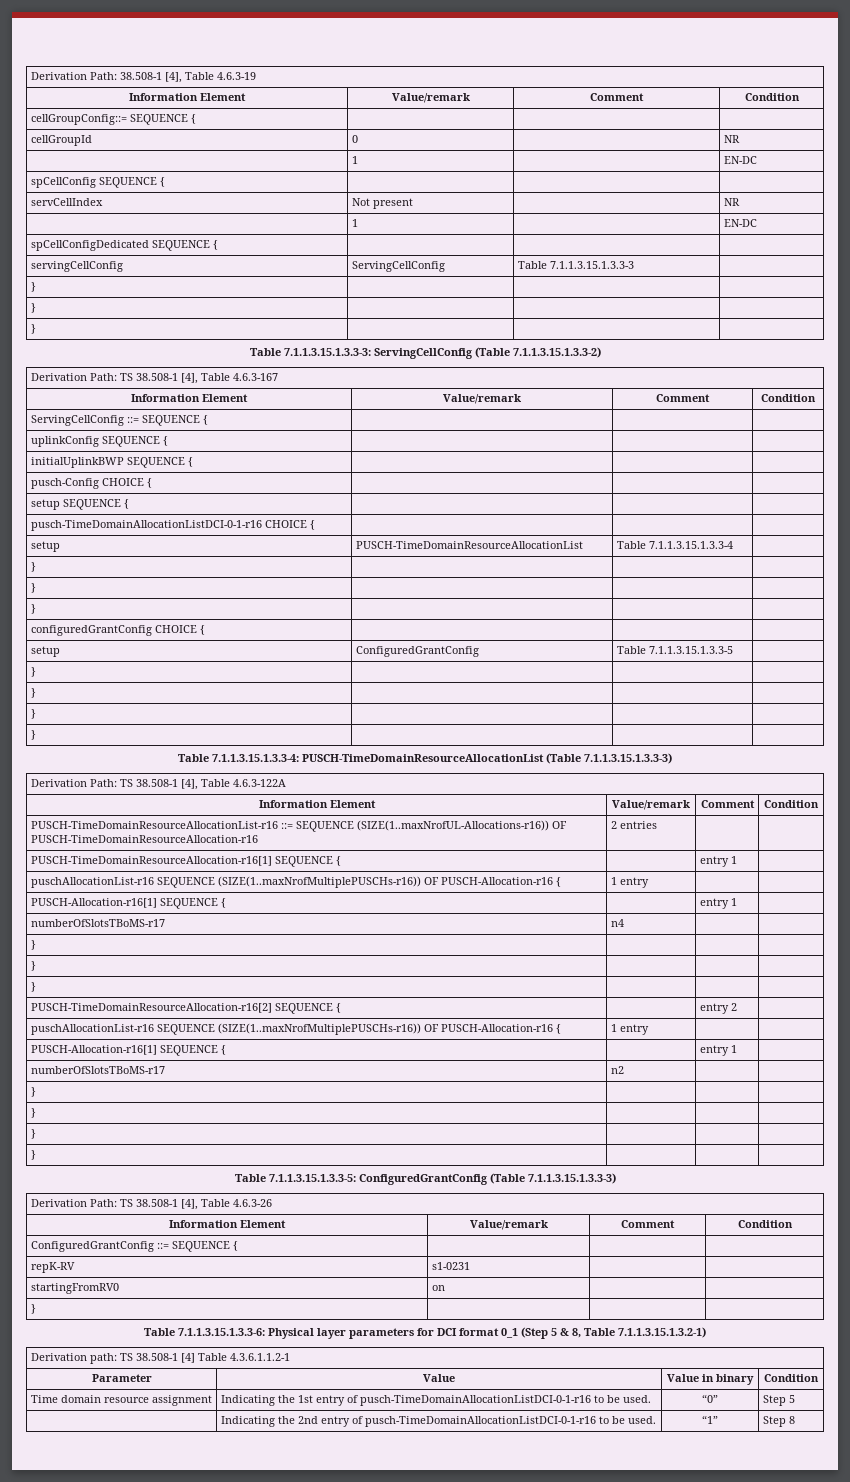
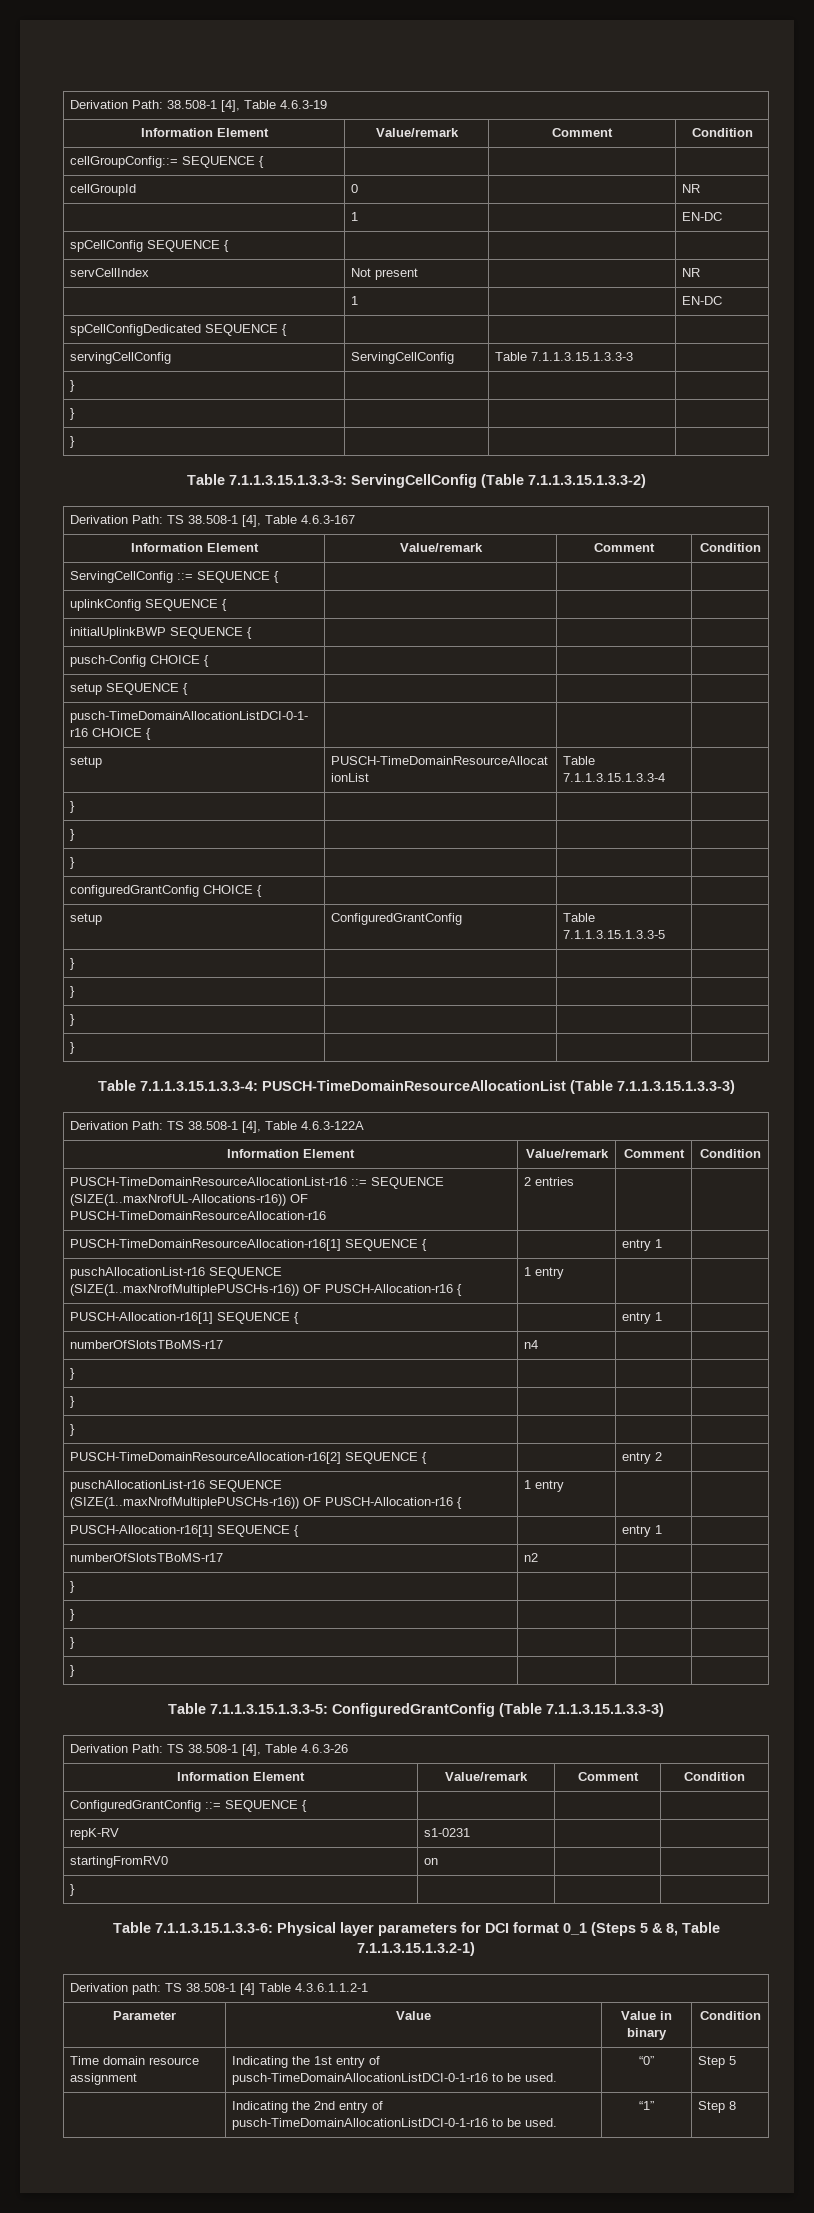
- Table 7.1.1.3.15.1.3.3-6: Physical layer parameters for DCI format 0_1 (Step 5 & 8, Table 7.1.1.3.15.1.3.2-1)
+ Table 7.1.1.3.15.1.3.3-6: Physical layer parameters for DCI format 0_1 (Steps 5 & 8, Table 7.1.1.3.15.1.3.2-1)

